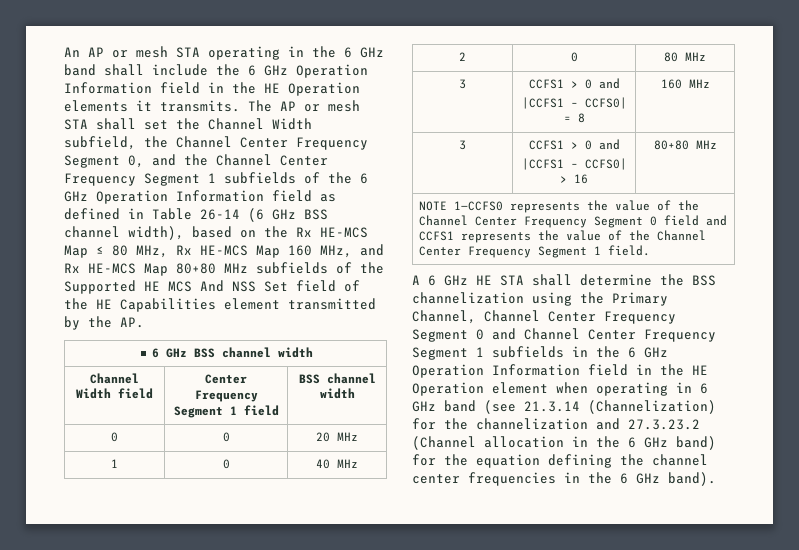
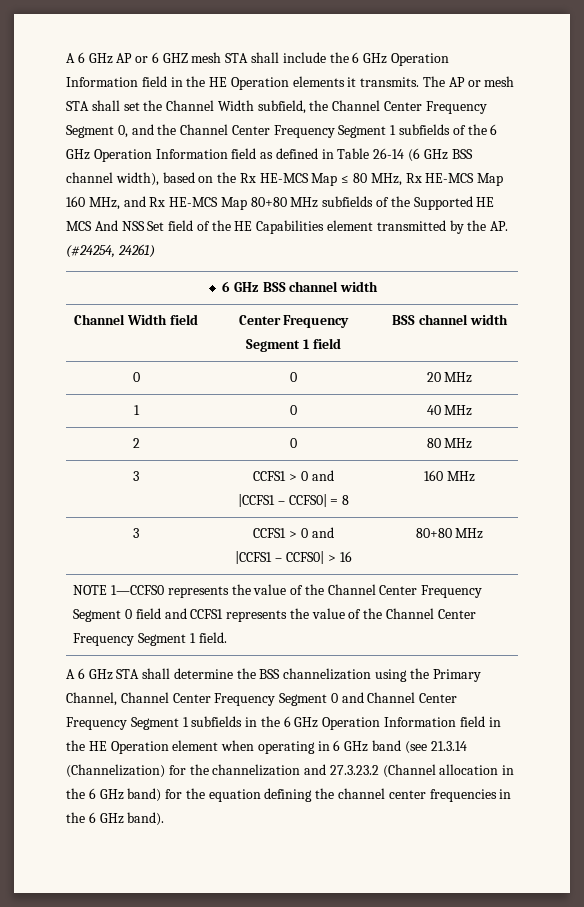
- An AP or mesh STA operating in the 6 GHz band shall include the 6 GHz Operation Information field in the HE Operation elements it transmits.
+ A 6 GHz AP or 6 GHZ mesh STA shall include the 6 GHz Operation Information field in the HE Operation elements it transmits.
- The AP or mesh STA shall set the Channel Width subfield, the Channel Center Frequency Segment 0, and the Channel Center Frequency Segment 1 subfields of the 6 GHz Operation Information field as defined in Table 26-14 (6 GHz BSS channel width), based on the Rx HE-MCS Map ≤ 80 MHz, Rx HE-MCS Map 160 MHz, and Rx HE-MCS Map 80+80 MHz subfields of the Supported HE MCS And NSS Set field of the HE Capabilities element transmitted by the AP.
+ The AP or mesh STA shall set the Channel Width subfield, the Channel Center Frequency Segment 0, and the Channel Center Frequency Segment 1 subfields of the 6 GHz Operation Information field as defined in Table 26-14 (6 GHz BSS channel width), based on the Rx HE-MCS Map ≤ 80 MHz, Rx HE-MCS Map 160 MHz, and Rx HE-MCS Map 80+80 MHz subfields of the Supported HE MCS And NSS Set field of the HE Capabilities element transmitted by the AP. (#24254, 24261)
- A 6 GHz HE STA shall determine the BSS channelization using the Primary Channel, Channel Center Frequency Segment 0 and Channel Center Frequency Segment 1 subfields in the 6 GHz Operation Information field in the HE Operation element when operating in 6 GHz band (see 21.3.14 (Channelization) for the channelization and 27.3.23.2 (Channel allocation in the 6 GHz band) for the equation defining the channel center frequencies in the 6 GHz band).
+ A 6 GHz STA shall determine the BSS channelization using the Primary Channel, Channel Center Frequency Segment 0 and Channel Center Frequency Segment 1 subfields in the 6 GHz Operation Information field in the HE Operation element when operating in 6 GHz band (see 21.3.14 (Channelization) for the channelization and 27.3.23.2 (Channel allocation in the 6 GHz band) for the equation defining the channel center frequencies in the 6 GHz band).

